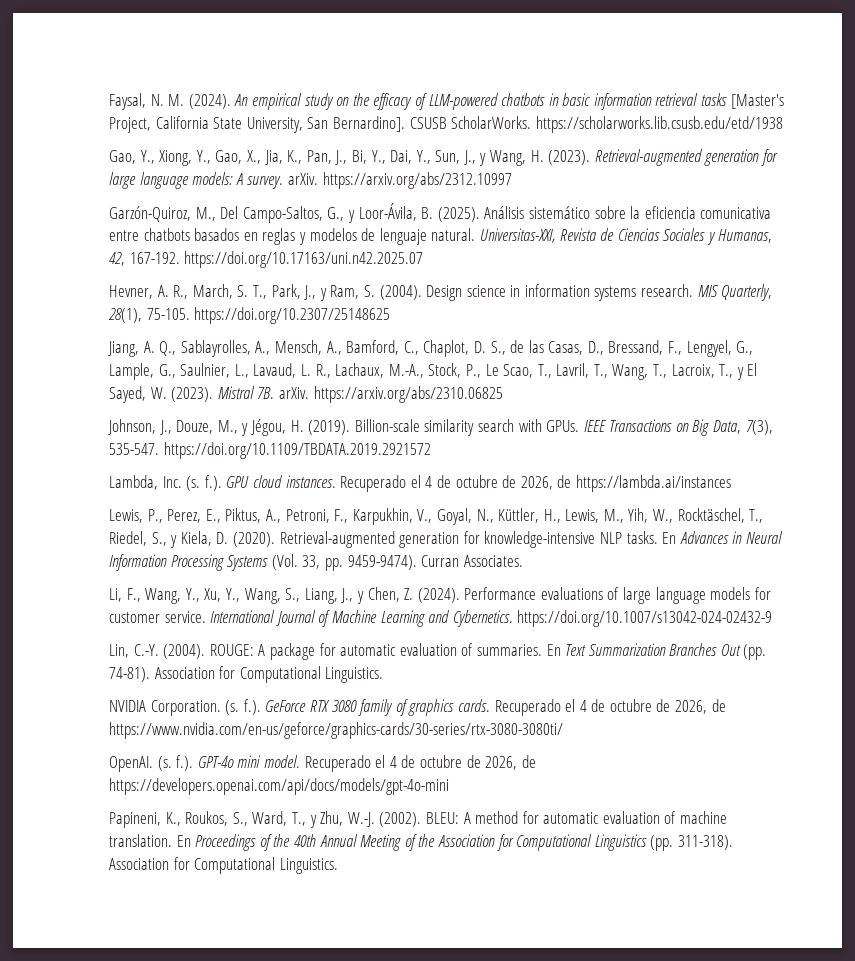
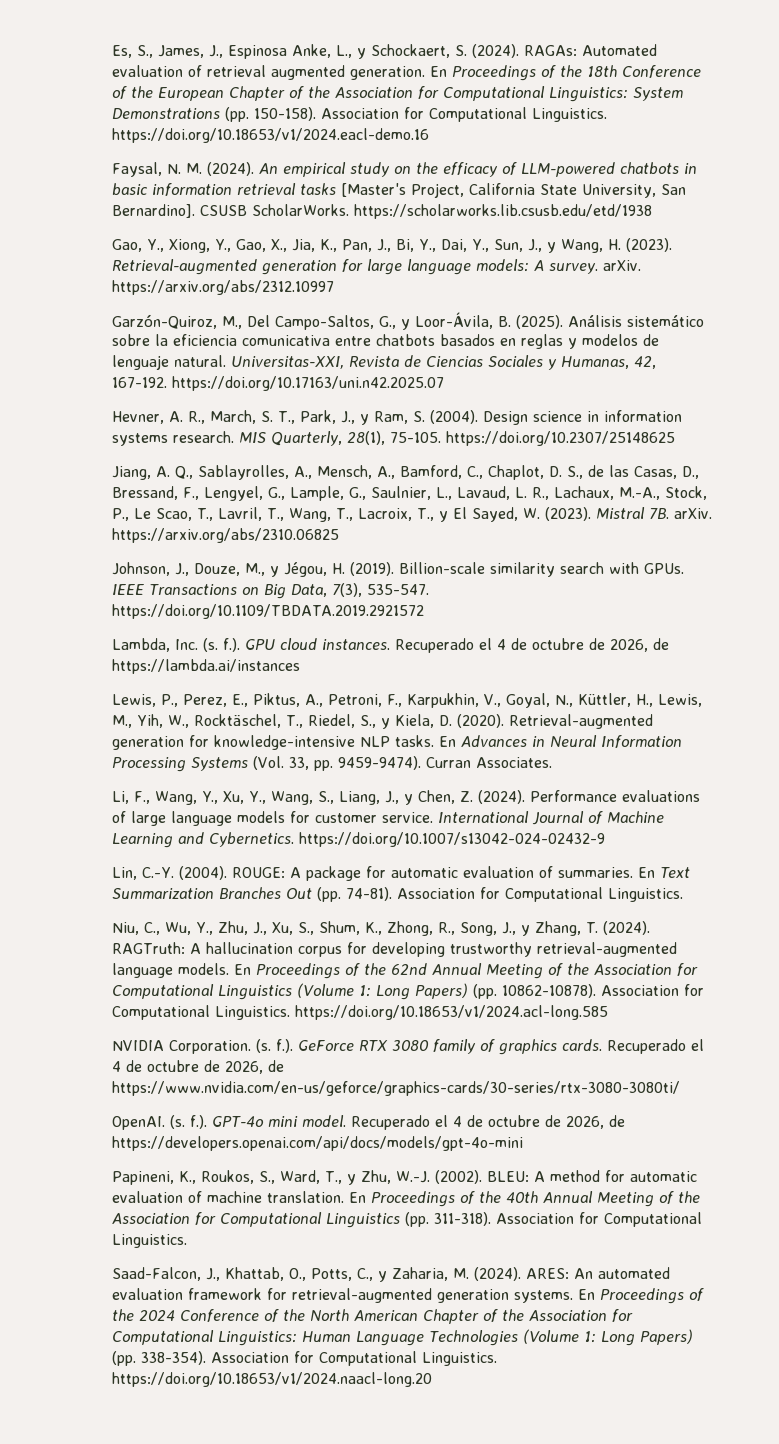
+ Es, S., James, J., Espinosa Anke, L., y Schockaert, S. (2024). RAGAs: Automated evaluation of retrieval augmented generation. En Proceedings of the 18th Conference of the European Chapter of the Association for Computational Linguistics: System Demonstrations (pp. 150-158). Association for Computational Linguistics. https://doi.org/10.18653/v1/2024.eacl-demo.16
+ Niu, C., Wu, Y., Zhu, J., Xu, S., Shum, K., Zhong, R., Song, J., y Zhang, T. (2024). RAGTruth: A hallucination corpus for developing trustworthy retrieval-augmented language models. En Proceedings of the 62nd Annual Meeting of the Association for Computational Linguistics (Volume 1: Long Papers) (pp. 10862-10878). Association for Computational Linguistics. https://doi.org/10.18653/v1/2024.acl-long.585
+ Saad-Falcon, J., Khattab, O., Potts, C., y Zaharia, M. (2024). ARES: An automated evaluation framework for retrieval-augmented generation systems. En Proceedings of the 2024 Conference of the North American Chapter of the Association for Computational Linguistics: Human Language Technologies (Volume 1: Long Papers) (pp. 338-354). Association for Computational Linguistics. https://doi.org/10.18653/v1/2024.naacl-long.20

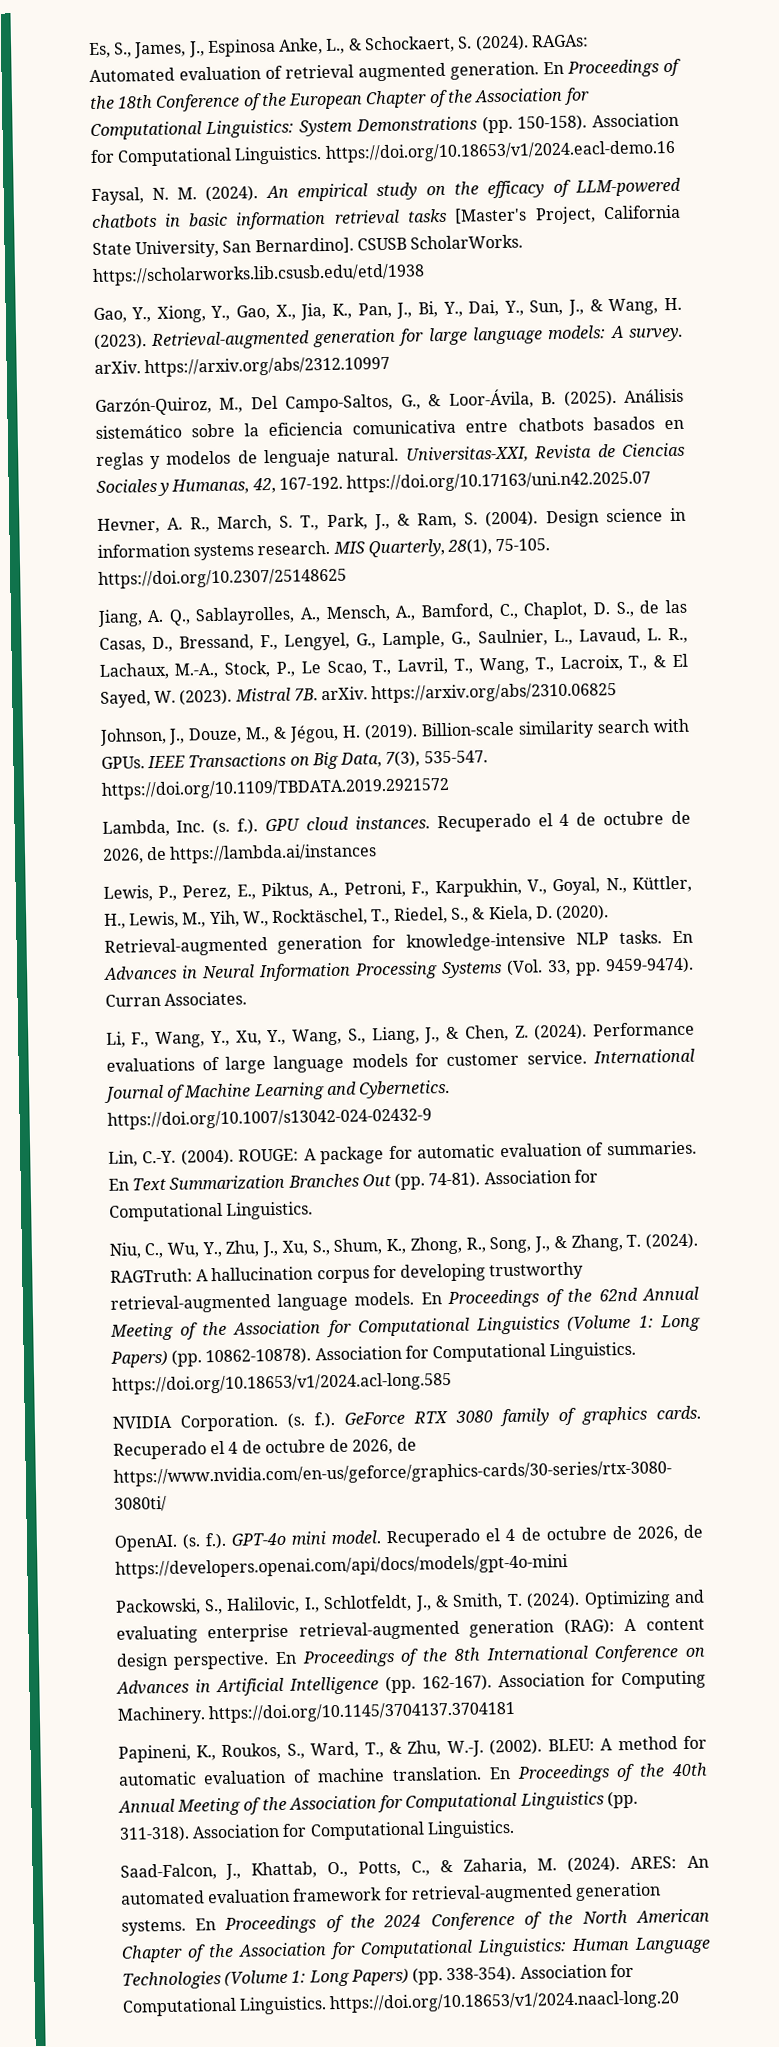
- Es, S., James, J., Espinosa Anke, L., y Schockaert, S. (2024).
+ Es, S., James, J., Espinosa Anke, L., & Schockaert, S. (2024).
- Gao, Y., Xiong, Y., Gao, X., Jia, K., Pan, J., Bi, Y., Dai, Y., Sun, J., y Wang, H. (2023).
+ Gao, Y., Xiong, Y., Gao, X., Jia, K., Pan, J., Bi, Y., Dai, Y., Sun, J., & Wang, H. (2023).
- Garzón-Quiroz, M., Del Campo-Saltos, G., y Loor-Ávila, B. (2025).
+ Garzón-Quiroz, M., Del Campo-Saltos, G., & Loor-Ávila, B. (2025).
- Hevner, A. R., March, S. T., Park, J., y Ram, S. (2004).
+ Hevner, A. R., March, S. T., Park, J., & Ram, S. (2004).
- Jiang, A. Q., Sablayrolles, A., Mensch, A., Bamford, C., Chaplot, D. S., de las Casas, D., Bressand, F., Lengyel, G., Lample, G., Saulnier, L., Lavaud, L. R., Lachaux, M.-A., Stock, P., Le Scao, T., Lavril, T., Wang, T., Lacroix, T., y El Sayed, W. (2023).
+ Jiang, A. Q., Sablayrolles, A., Mensch, A., Bamford, C., Chaplot, D. S., de las Casas, D., Bressand, F., Lengyel, G., Lample, G., Saulnier, L., Lavaud, L. R., Lachaux, M.-A., Stock, P., Le Scao, T., Lavril, T., Wang, T., Lacroix, T., & El Sayed, W. (2023).
- Johnson, J., Douze, M., y Jégou, H. (2019).
+ Johnson, J., Douze, M., & Jégou, H. (2019).
- Lewis, P., Perez, E., Piktus, A., Petroni, F., Karpukhin, V., Goyal, N., Küttler, H., Lewis, M., Yih, W., Rocktäschel, T., Riedel, S., y Kiela, D. (2020).
+ Lewis, P., Perez, E., Piktus, A., Petroni, F., Karpukhin, V., Goyal, N., Küttler, H., Lewis, M., Yih, W., Rocktäschel, T., Riedel, S., & Kiela, D. (2020).
- Li, F., Wang, Y., Xu, Y., Wang, S., Liang, J., y Chen, Z. (2024).
+ Li, F., Wang, Y., Xu, Y., Wang, S., Liang, J., & Chen, Z. (2024).
- Niu, C., Wu, Y., Zhu, J., Xu, S., Shum, K., Zhong, R., Song, J., y Zhang, T. (2024).
+ Niu, C., Wu, Y., Zhu, J., Xu, S., Shum, K., Zhong, R., Song, J., & Zhang, T. (2024).
+ Packowski, S., Halilovic, I., Schlotfeldt, J., & Smith, T. (2024). Optimizing and evaluating enterprise retrieval-augmented generation (RAG): A content design perspective. En Proceedings of the 8th International Conference on Advances in Artificial Intelligence (pp. 162-167). Association for Computing Machinery. https://doi.org/10.1145/3704137.3704181
- Papineni, K., Roukos, S., Ward, T., y Zhu, W.-J. (2002).
+ Papineni, K., Roukos, S., Ward, T., & Zhu, W.-J. (2002).
- Saad-Falcon, J., Khattab, O., Potts, C., y Zaharia, M. (2024).
+ Saad-Falcon, J., Khattab, O., Potts, C., & Zaharia, M. (2024).

